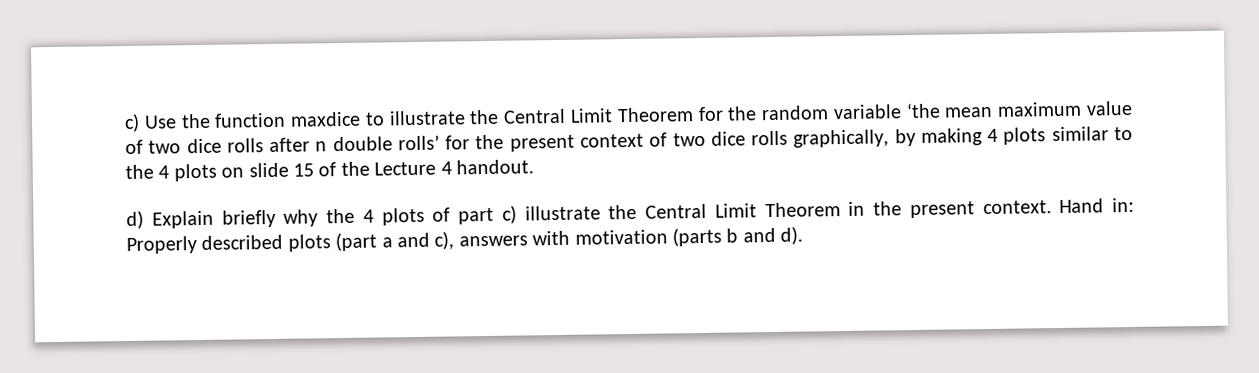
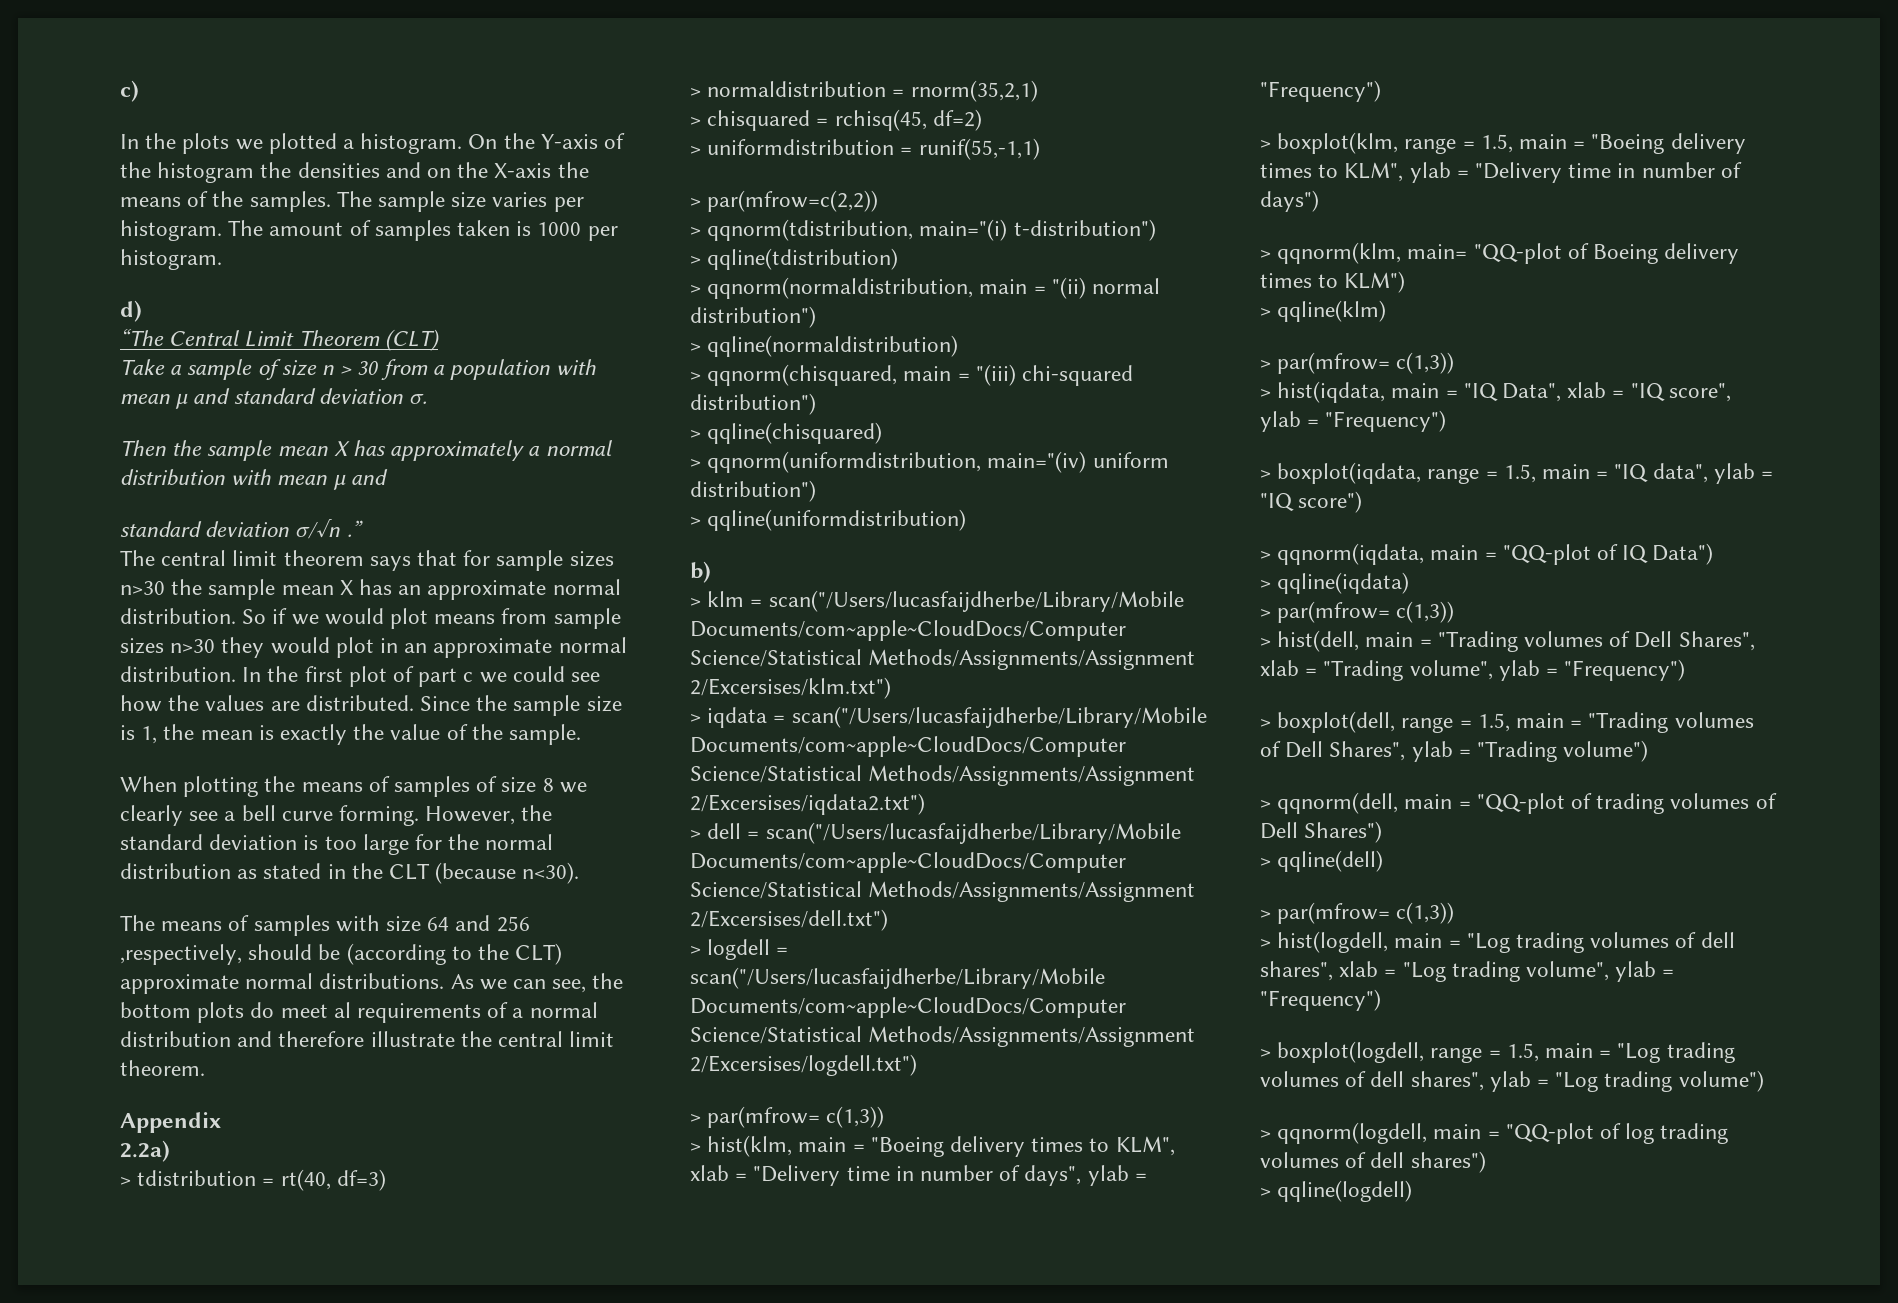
- c) Use the function maxdice to illustrate the Central Limit Theorem for the random variable ‘the mean maximum value of two dice rolls after n double rolls’ for the present context of two dice rolls graphically, by making 4 plots similar to the 4 plots on slide 15 of the Lecture 4 handout.
- d) Explain briefly why the 4 plots of part c) illustrate the Central Limit Theorem in the present context. Hand in: Properly described plots (part a and c), answers with motivation (parts b and d).
+ c)
+ In the plots we plotted a histogram. On the Y-axis of the histogram the densities and on the X-axis the means of the samples. The sample size varies per histogram. The amount of samples taken is 1000 per histogram.
+ d)
+ “The Central Limit Theorem (CLT)
+ Take a sample of size n > 30 from a population with mean μ and standard deviation σ.
+ Then the sample mean X has approximately a normal distribution with mean μ and
+ standard deviation σ/√n .”
+ The central limit theorem says that for sample sizes n>30 the sample mean X has an approximate normal distribution. So if we would plot means from sample sizes n>30 they would plot in an approximate normal distribution. In the first plot of part c we could see how the values are distributed. Since the sample size is 1, the mean is exactly the value of the sample.
+ When plotting the means of samples of size 8 we clearly see a bell curve forming. However, the standard deviation is too large for the normal distribution as stated in the CLT (because n<30).
+ The means of samples with size 64 and 256 ,respectively, should be (according to the CLT) approximate normal distributions. As we can see, the bottom plots do meet al requirements of a normal distribution and therefore illustrate the central limit theorem.
+ Appendix
+ 2.2a)
+ > tdistribution = rt(40, df=3)
+ > normaldistribution = rnorm(35,2,1)
+ > chisquared = rchisq(45, df=2)
+ > uniformdistribution = runif(55,-1,1)
+ > par(mfrow=c(2,2))
+ > qqnorm(tdistribution, main="(i) t-distribution")
+ > qqline(tdistribution)
+ > qqnorm(normaldistribution, main = "(ii) normal distribution")
+ > qqline(normaldistribution)
+ > qqnorm(chisquared, main = "(iii) chi-squared distribution")
+ > qqline(chisquared)
+ > qqnorm(uniformdistribution, main="(iv) uniform distribution")
+ > qqline(uniformdistribution)
+ b)
+ > klm = scan("/Users/lucasfaijdherbe/Library/Mobile Documents/com~apple~CloudDocs/Computer Science/Statistical Methods/Assignments/Assignment 2/Excersises/klm.txt")
+ > iqdata = scan("/Users/lucasfaijdherbe/Library/Mobile Documents/com~apple~CloudDocs/Computer Science/Statistical Methods/Assignments/Assignment 2/Excersises/iqdata2.txt")
+ > dell = scan("/Users/lucasfaijdherbe/Library/Mobile Documents/com~apple~CloudDocs/Computer Science/Statistical Methods/Assignments/Assignment 2/Excersises/dell.txt")
+ > logdell = scan("/Users/lucasfaijdherbe/Library/Mobile Documents/com~apple~CloudDocs/Computer Science/Statistical Methods/Assignments/Assignment 2/Excersises/logdell.txt")
+ > par(mfrow= c(1,3))
+ > hist(klm, main = "Boeing delivery times to KLM", xlab = "Delivery time in number of days", ylab = "Frequency")
+ > boxplot(klm, range = 1.5, main = "Boeing delivery times to KLM", ylab = "Delivery time in number of days")
+ > qqnorm(klm, main= "QQ-plot of Boeing delivery times to KLM")
+ > qqline(klm)
+ > par(mfrow= c(1,3))
+ > hist(iqdata, main = "IQ Data", xlab = "IQ score", ylab = "Frequency")
+ > boxplot(iqdata, range = 1.5, main = "IQ data", ylab = "IQ score")
+ > qqnorm(iqdata, main = "QQ-plot of IQ Data")
+ > qqline(iqdata)
+ > par(mfrow= c(1,3))
+ > hist(dell, main = "Trading volumes of Dell Shares", xlab = "Trading volume", ylab = "Frequency")
+ > boxplot(dell, range = 1.5, main = "Trading volumes of Dell Shares", ylab = "Trading volume")
+ > qqnorm(dell, main = "QQ-plot of trading volumes of Dell Shares")
+ > qqline(dell)
+ > par(mfrow= c(1,3))
+ > hist(logdell, main = "Log trading volumes of dell shares", xlab = "Log trading volume", ylab = "Frequency")
+ > boxplot(logdell, range = 1.5, main = "Log trading volumes of dell shares", ylab = "Log trading volume")
+ > qqnorm(logdell, main = "QQ-plot of log trading volumes of dell shares")
+ > qqline(logdell)

